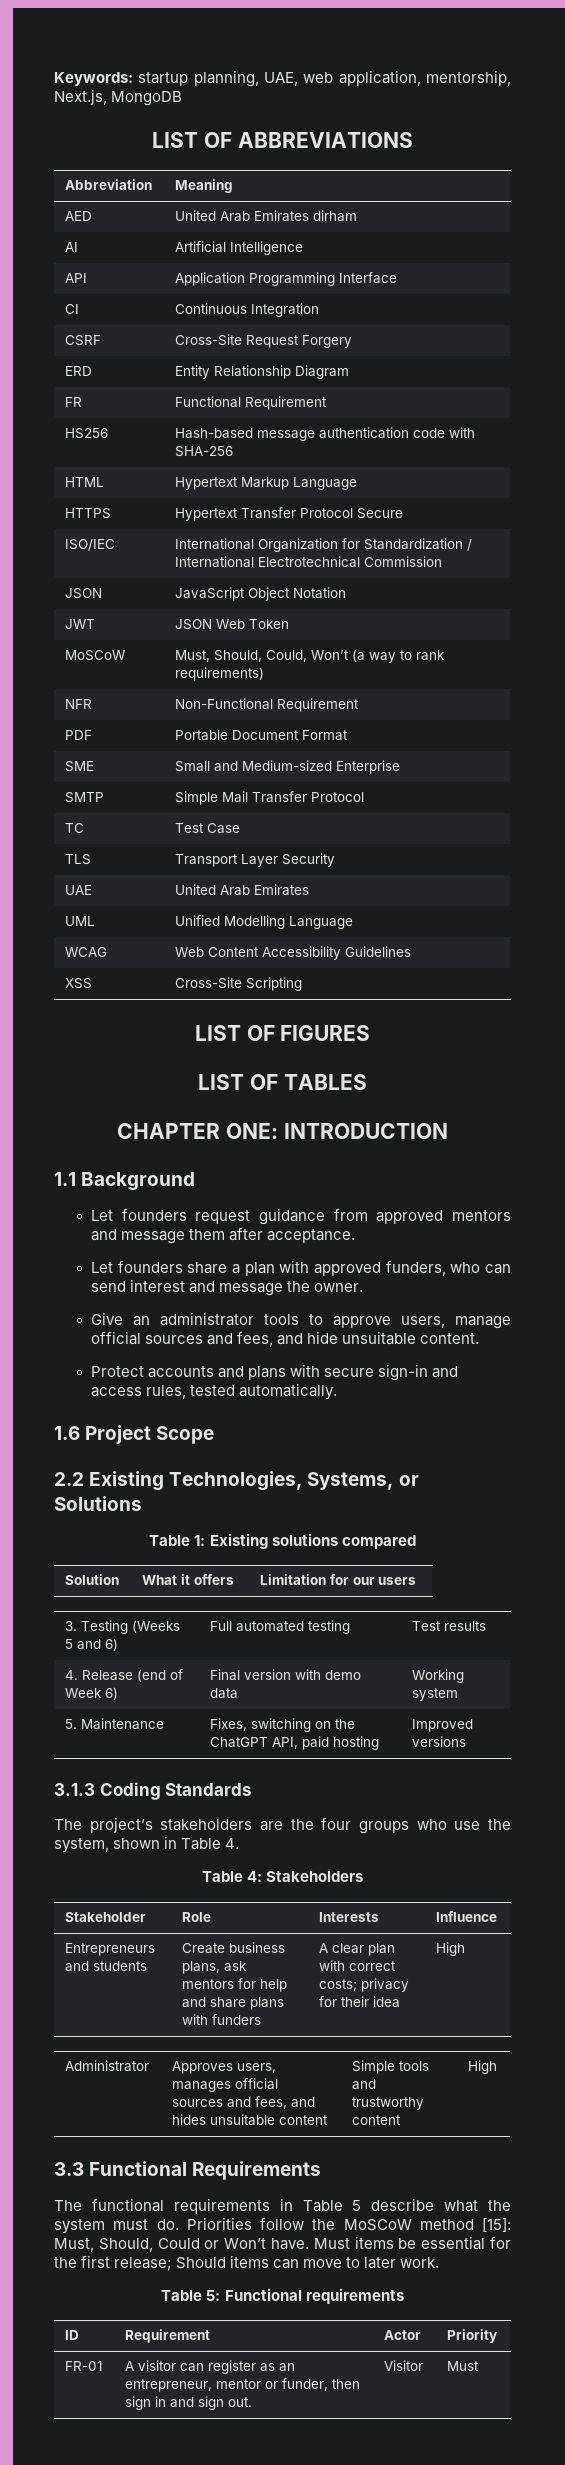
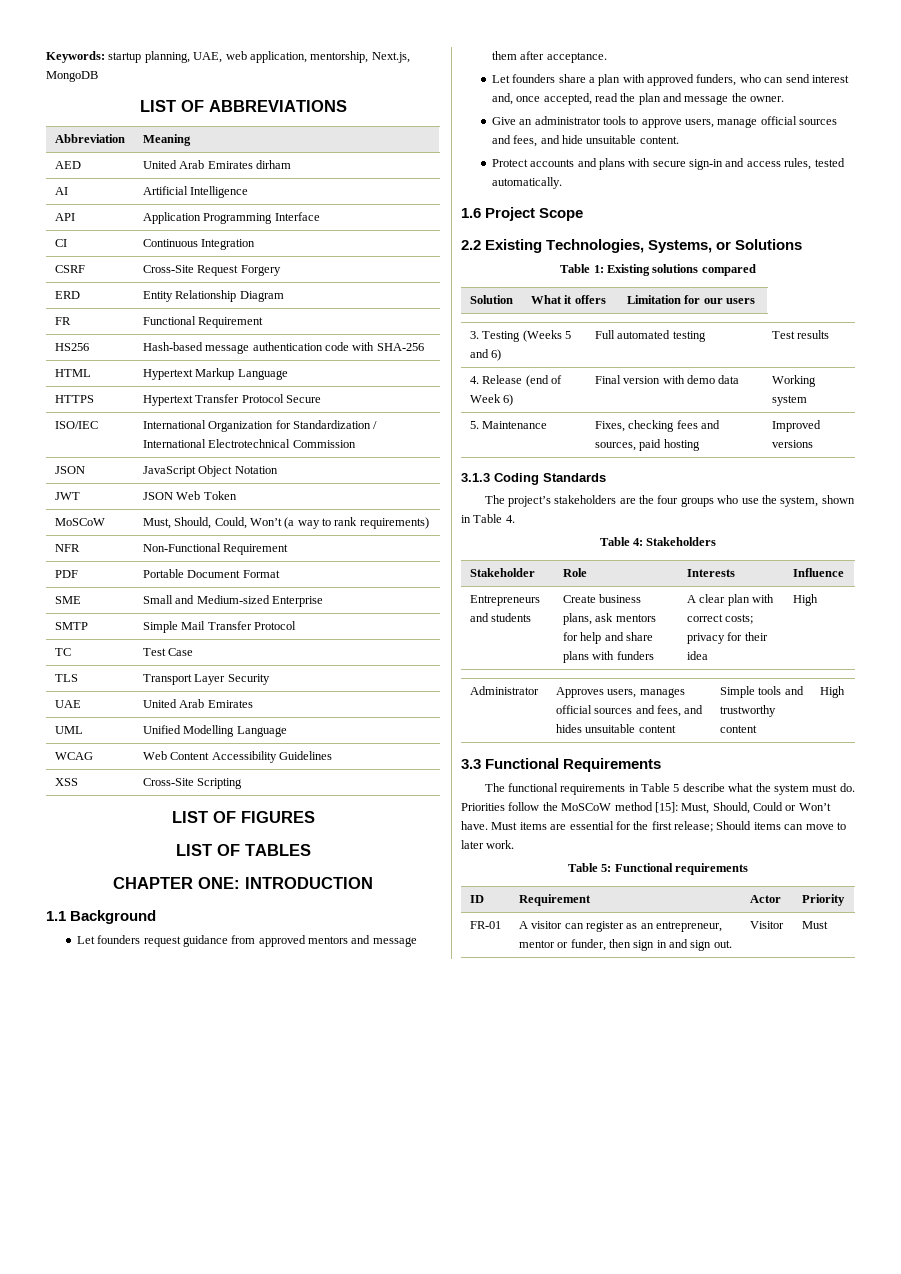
- Let founders share a plan with approved funders, who can send interest and message the owner.
+ Let founders share a plan with approved funders, who can send interest and, once accepted, read the plan and message the owner.
- 5. Maintenance | Fixes, switching on the ChatGPT API, paid hosting | Improved versions
+ 5. Maintenance | Fixes, checking fees and sources, paid hosting | Improved versions
- Must items be essential for the first release; Should items can move to later work.
+ Must items are essential for the first release; Should items can move to later work.

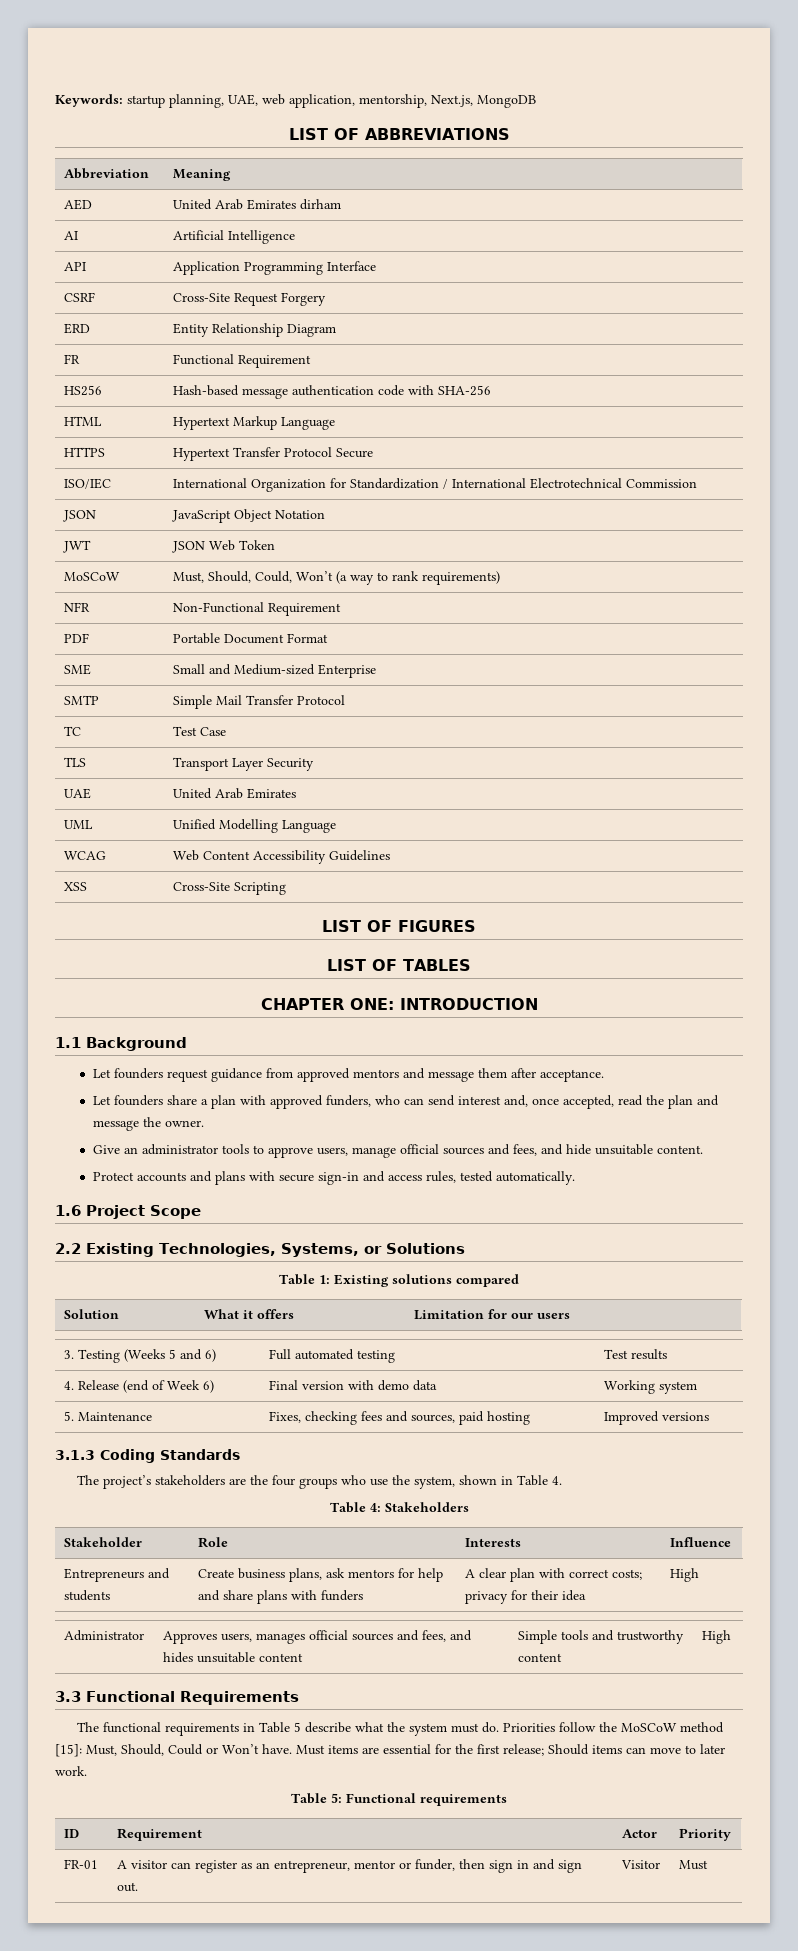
- CI | Continuous Integration

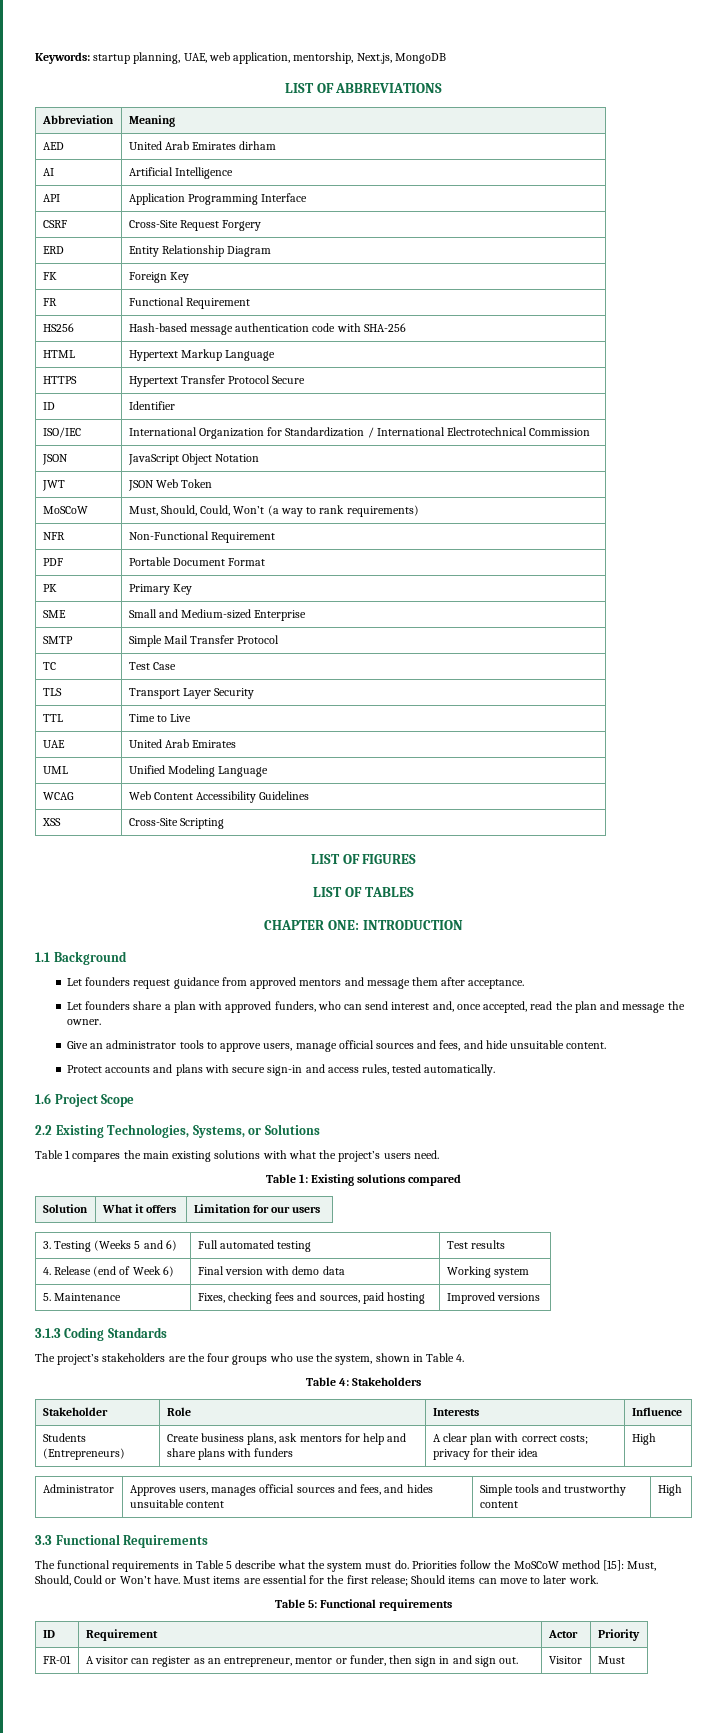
+ FK | Foreign Key
+ ID | Identifier
+ PK | Primary Key
+ TTL | Time to Live
- UML | Unified Modelling Language
+ UML | Unified Modeling Language
+ Table 1 compares the main existing solutions with what the project’s users need.
- Entrepreneurs and students | Create business plans, ask mentors for help and share plans with funders | A clear plan with correct costs; privacy for their idea | High
+ Students (Entrepreneurs) | Create business plans, ask mentors for help and share plans with funders | A clear plan with correct costs; privacy for their idea | High

